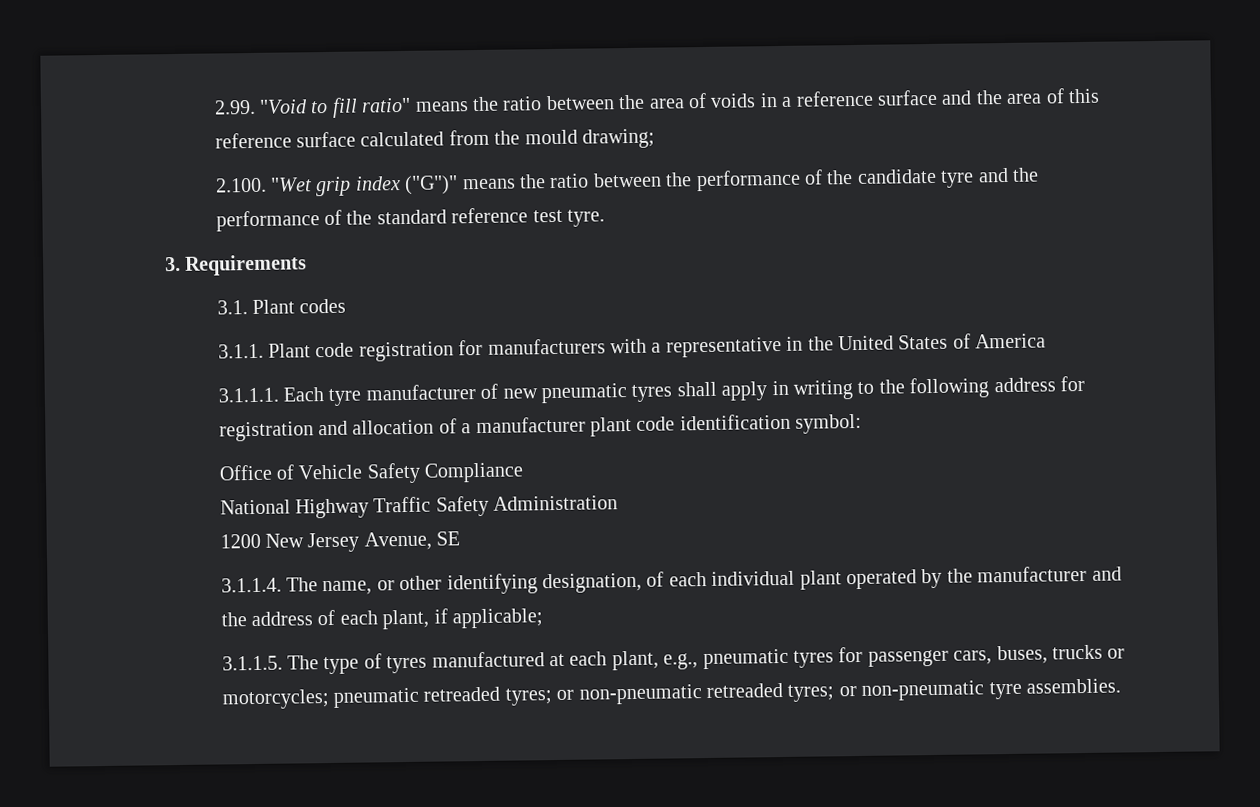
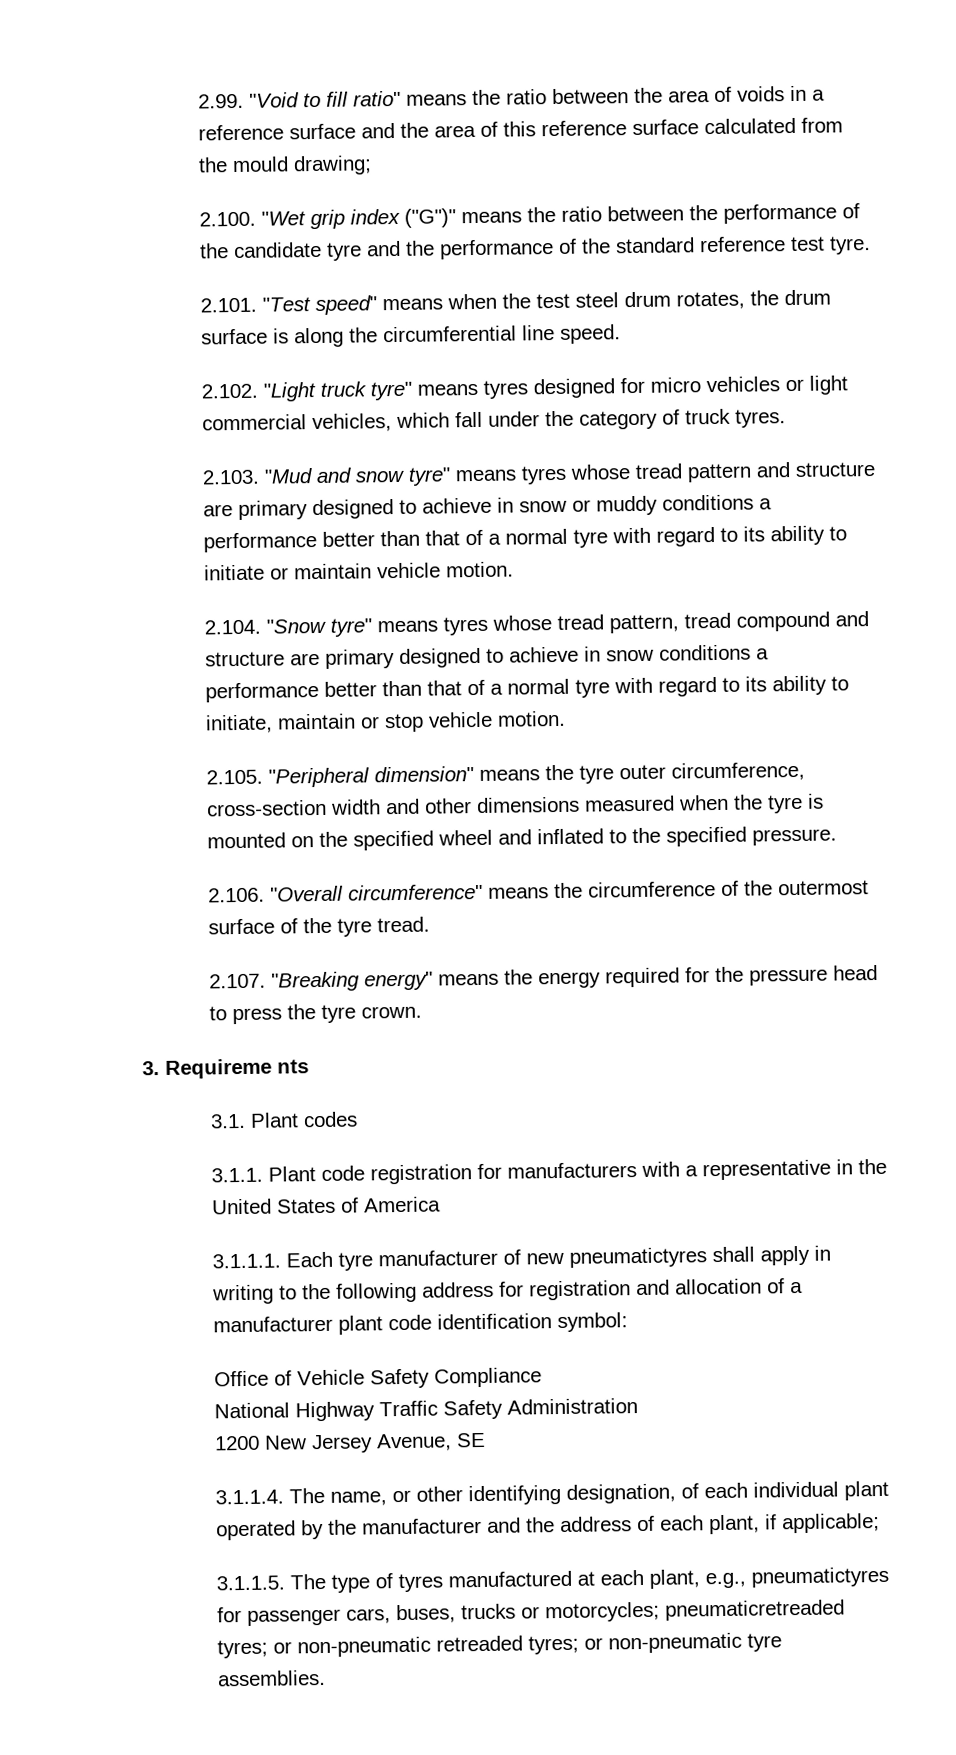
+ 2.101. "Test speed" means when the test steel drum rotates, the drum surface is along the circumferential line speed.
+ 2.102. "Light truck tyre" means tyres designed for micro vehicles or light commercial vehicles, which fall under the category of truck tyres.
+ 2.103. "Mud and snow tyre" means tyres whose tread pattern and structure are primary designed to achieve in snow or muddy conditions a performance better than that of a normal tyre with regard to its ability to initiate or maintain vehicle motion.
+ 2.104. "Snow tyre" means tyres whose tread pattern, tread compound and structure are primary designed to achieve in snow conditions a performance better than that of a normal tyre with regard to its ability to initiate, maintain or stop vehicle motion.
+ 2.105. "Peripheral dimension" means the tyre outer circumference, cross-section width and other dimensions measured when the tyre is mounted on the specified wheel and inflated to the specified pressure.
+ 2.106. "Overall circumference" means the circumference of the outermost surface of the tyre tread.
+ 2.107. "Breaking energy" means the energy required for the pressure head to press the tyre crown.
- 3. Requirements
+ 3. Requireme nts
- 3.1.1.1. Each tyre manufacturer of new pneumatic tyres shall apply in writing to the following address for registration and allocation of a manufacturer plant code identification symbol:
+ 3.1.1.1. Each tyre manufacturer of new pneumatictyres shall apply in writing to the following address for registration and allocation of a manufacturer plant code identification symbol:
- 3.1.1.5. The type of tyres manufactured at each plant, e.g., pneumatic tyres for passenger cars, buses, trucks or motorcycles; pneumatic retreaded tyres; or non-pneumatic retreaded tyres; or non-pneumatic tyre assemblies.
+ 3.1.1.5. The type of tyres manufactured at each plant, e.g., pneumatictyres for passenger cars, buses, trucks or motorcycles; pneumaticretreaded tyres; or non-pneumatic retreaded tyres; or non-pneumatic tyre assemblies.

